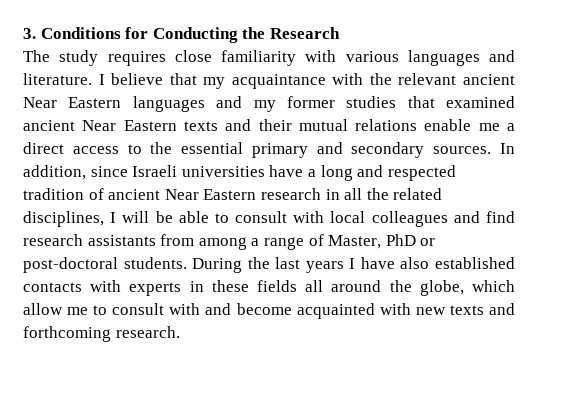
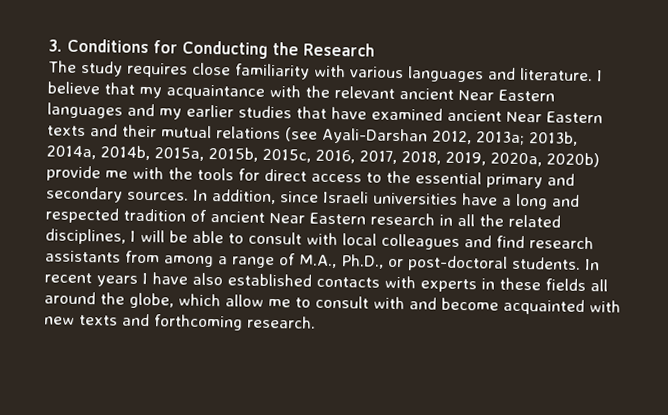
- I believe that my acquaintance with the relevant ancient Near Eastern languages and my former studies that examined ancient Near Eastern texts and their mutual relations enable me a direct access to the essential primary and secondary sources.
+ I believe that my acquaintance with the relevant ancient Near Eastern languages and my earlier studies that have examined ancient Near Eastern texts and their mutual relations (see Ayali-Darshan 2012, 2013a; 2013b, 2014a, 2014b, 2015a, 2015b, 2015c, 2016, 2017, 2018, 2019, 2020a, 2020b) provide me with the tools for direct access to the essential primary and secondary sources.
- In addition, since Israeli universities have a long and respected tradition of ancient Near Eastern research in all the related disciplines, I will be able to consult with local colleagues and find research assistants from among a range of Master, PhD or post-doctoral students.
+ In addition, since Israeli universities have a long and respected tradition of ancient Near Eastern research in all the related disciplines, I will be able to consult with local colleagues and find research assistants from among a range of M.A., Ph.D., or post-doctoral students.
- During the last years I have also established contacts with experts in these fields all around the globe, which allow me to consult with and become acquainted with new texts and forthcoming research.
+ In recent years I have also established contacts with experts in these fields all around the globe, which allow me to consult with and become acquainted with new texts and forthcoming research.

